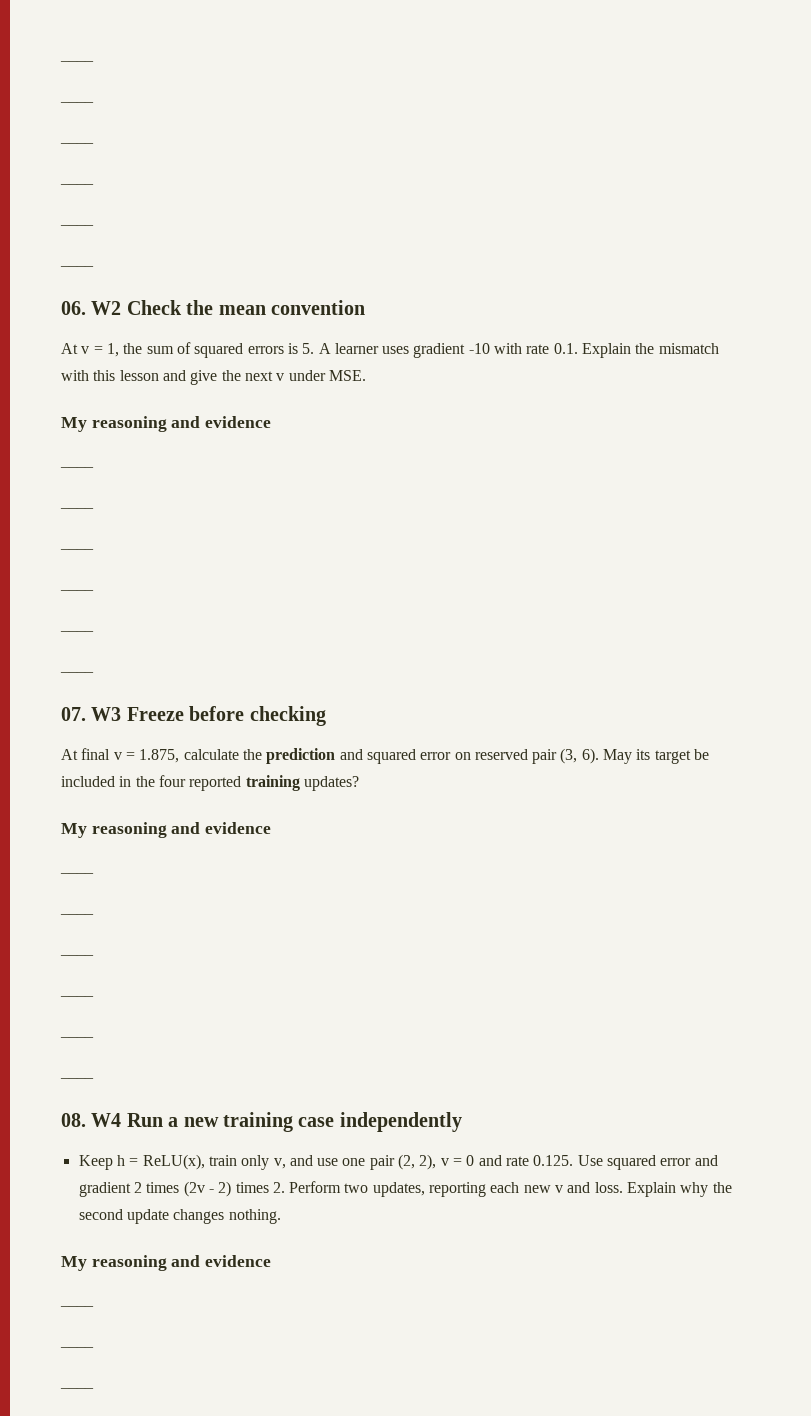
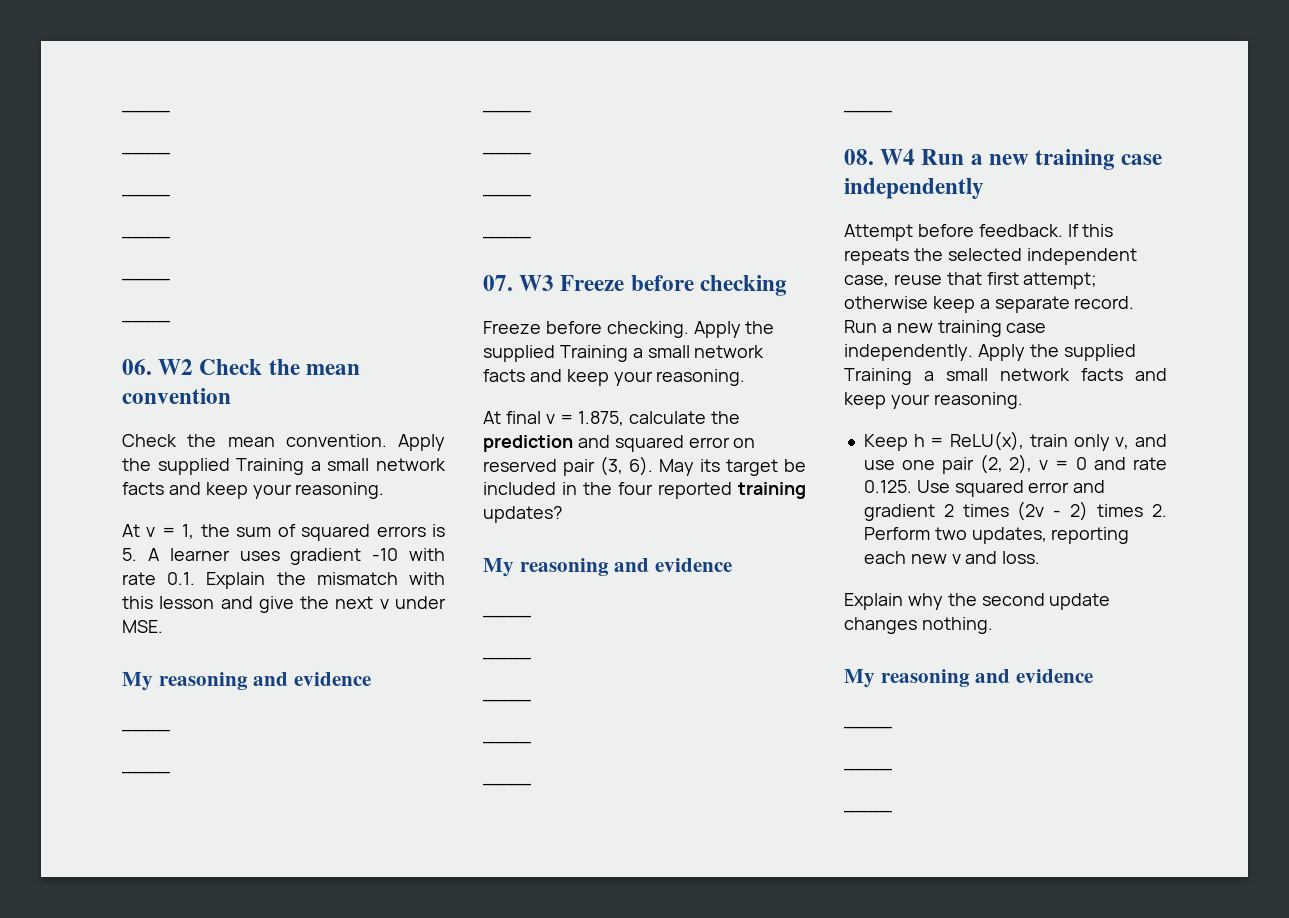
+ Check the mean convention. Apply the supplied Training a small network facts and keep your reasoning.
+ Freeze before checking. Apply the supplied Training a small network facts and keep your reasoning.
+ Attempt before feedback. If this repeats the selected independent case, reuse that first attempt; otherwise keep a separate record. Run a new training case independently. Apply the supplied Training a small network facts and keep your reasoning.
- Keep h = ReLU(x), train only v, and use one pair (2, 2), v = 0 and rate 0.125. Use squared error and gradient 2 times (2v - 2) times 2. Perform two updates, reporting each new v and loss. Explain why the second update changes nothing.
+ Keep h = ReLU(x), train only v, and use one pair (2, 2), v = 0 and rate 0.125. Use squared error and gradient 2 times (2v - 2) times 2. Perform two updates, reporting each new v and loss.
+ Explain why the second update changes nothing.

